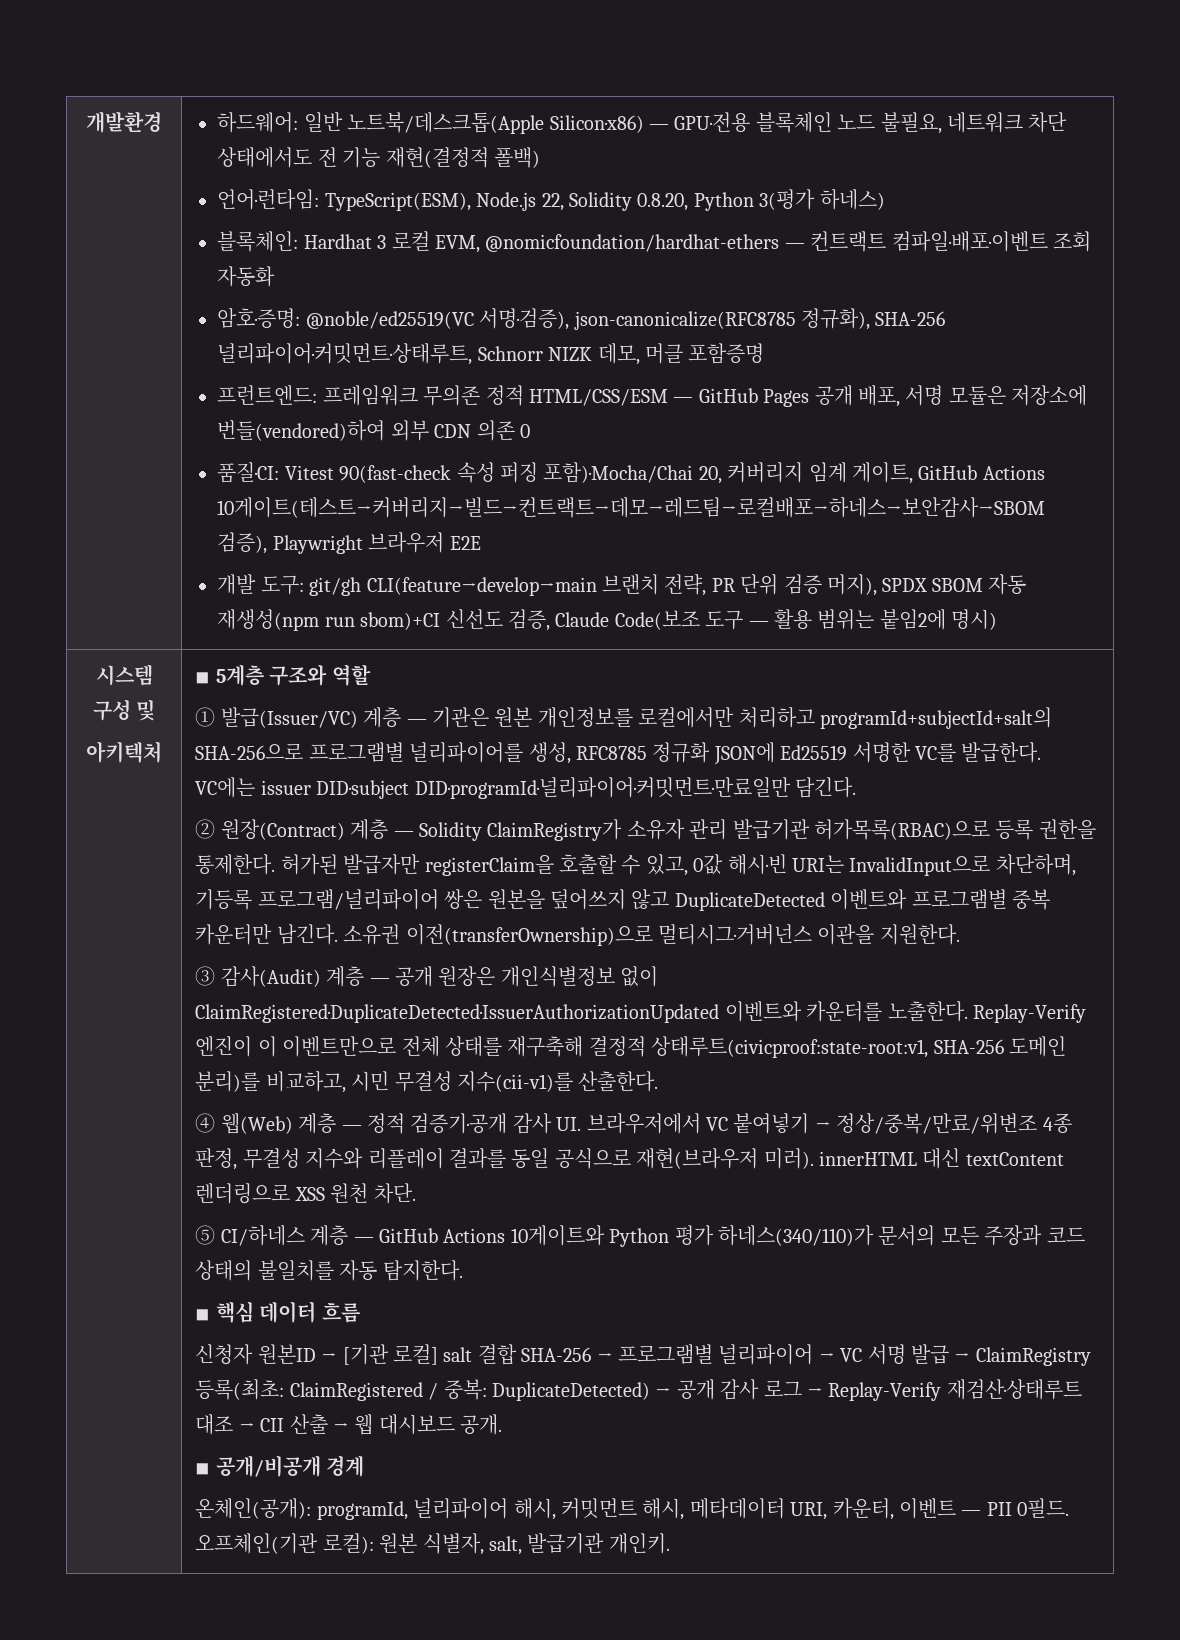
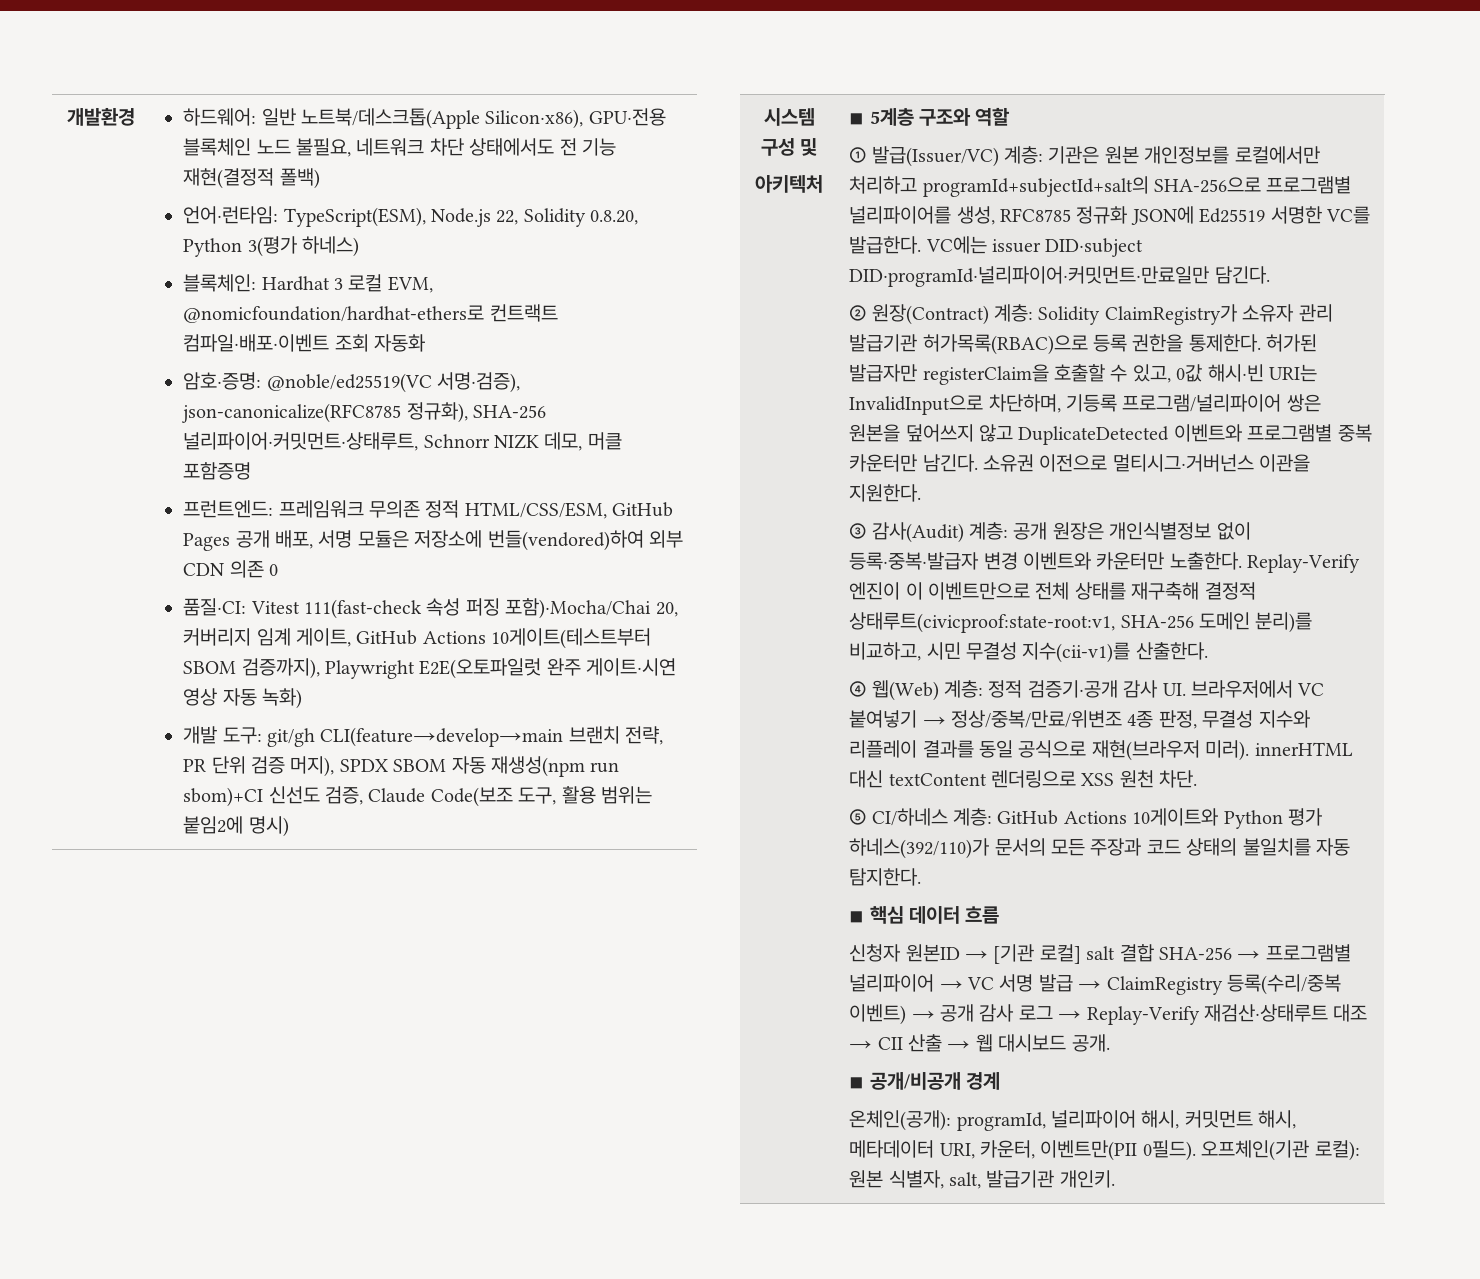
- 하드웨어: 일반 노트북/데스크톱(Apple Silicon·x86) — GPU·전용 블록체인 노드 불필요, 네트워크 차단 상태에서도 전 기능 재현(결정적 폴백)
+ 하드웨어: 일반 노트북/데스크톱(Apple Silicon·x86), GPU·전용 블록체인 노드 불필요, 네트워크 차단 상태에서도 전 기능 재현(결정적 폴백)
- 블록체인: Hardhat 3 로컬 EVM, @nomicfoundation/hardhat-ethers — 컨트랙트 컴파일·배포·이벤트 조회 자동화
+ 블록체인: Hardhat 3 로컬 EVM, @nomicfoundation/hardhat-ethers로 컨트랙트 컴파일·배포·이벤트 조회 자동화
- 프런트엔드: 프레임워크 무의존 정적 HTML/CSS/ESM — GitHub Pages 공개 배포, 서명 모듈은 저장소에 번들(vendored)하여 외부 CDN 의존 0
+ 프런트엔드: 프레임워크 무의존 정적 HTML/CSS/ESM, GitHub Pages 공개 배포, 서명 모듈은 저장소에 번들(vendored)하여 외부 CDN 의존 0
- 품질·CI: Vitest 90(fast-check 속성 퍼징 포함)·Mocha/Chai 20, 커버리지 임계 게이트, GitHub Actions 10게이트(테스트→커버리지→빌드→컨트랙트→데모→레드팀→로컬배포→하네스→보안감사→SBOM 검증), Playwright 브라우저 E2E
+ 품질·CI: Vitest 111(fast-check 속성 퍼징 포함)·Mocha/Chai 20, 커버리지 임계 게이트, GitHub Actions 10게이트(테스트부터 SBOM 검증까지), Playwright E2E(오토파일럿 완주 게이트·시연 영상 자동 녹화)
- 개발 도구: git/gh CLI(feature→develop→main 브랜치 전략, PR 단위 검증 머지), SPDX SBOM 자동 재생성(npm run sbom)+CI 신선도 검증, Claude Code(보조 도구 — 활용 범위는 붙임2에 명시)
+ 개발 도구: git/gh CLI(feature→develop→main 브랜치 전략, PR 단위 검증 머지), SPDX SBOM 자동 재생성(npm run sbom)+CI 신선도 검증, Claude Code(보조 도구, 활용 범위는 붙임2에 명시)
- ① 발급(Issuer/VC) 계층 — 기관은 원본 개인정보를 로컬에서만 처리하고 programId+subjectId+salt의 SHA-256으로 프로그램별 널리파이어를 생성, RFC8785 정규화 JSON에 Ed25519 서명한 VC를 발급한다.
+ ① 발급(Issuer/VC) 계층: 기관은 원본 개인정보를 로컬에서만 처리하고 programId+subjectId+salt의 SHA-256으로 프로그램별 널리파이어를 생성, RFC8785 정규화 JSON에 Ed25519 서명한 VC를 발급한다.
- ② 원장(Contract) 계층 — Solidity ClaimRegistry가 소유자 관리 발급기관 허가목록(RBAC)으로 등록 권한을 통제한다.
+ ② 원장(Contract) 계층: Solidity ClaimRegistry가 소유자 관리 발급기관 허가목록(RBAC)으로 등록 권한을 통제한다.
- 소유권 이전(transferOwnership)으로 멀티시그·거버넌스 이관을 지원한다.
+ 소유권 이전으로 멀티시그·거버넌스 이관을 지원한다.
- ③ 감사(Audit) 계층 — 공개 원장은 개인식별정보 없이 ClaimRegistered·DuplicateDetected·IssuerAuthorizationUpdated 이벤트와 카운터를 노출한다.
+ ③ 감사(Audit) 계층: 공개 원장은 개인식별정보 없이 등록·중복·발급자 변경 이벤트와 카운터만 노출한다.
- ④ 웹(Web) 계층 — 정적 검증기·공개 감사 UI. 브라우저에서 VC 붙여넣기 → 정상/중복/만료/위변조 4종 판정, 무결성 지수와 리플레이 결과를 동일 공식으로 재현(브라우저 미러). innerHTML 대신 textContent 렌더링으로 XSS 원천 차단.
+ ④ 웹(Web) 계층: 정적 검증기·공개 감사 UI. 브라우저에서 VC 붙여넣기 → 정상/중복/만료/위변조 4종 판정, 무결성 지수와 리플레이 결과를 동일 공식으로 재현(브라우저 미러). innerHTML 대신 textContent 렌더링으로 XSS 원천 차단.
- ⑤ CI/하네스 계층 — GitHub Actions 10게이트와 Python 평가 하네스(340/110)가 문서의 모든 주장과 코드 상태의 불일치를 자동 탐지한다.
+ ⑤ CI/하네스 계층: GitHub Actions 10게이트와 Python 평가 하네스(392/110)가 문서의 모든 주장과 코드 상태의 불일치를 자동 탐지한다.
- 신청자 원본ID → [기관 로컬] salt 결합 SHA-256 → 프로그램별 널리파이어 → VC 서명 발급 → ClaimRegistry 등록(최초: ClaimRegistered / 중복: DuplicateDetected) → 공개 감사 로그 → Replay-Verify 재검산·상태루트 대조 → CII 산출 → 웹 대시보드 공개.
+ 신청자 원본ID → [기관 로컬] salt 결합 SHA-256 → 프로그램별 널리파이어 → VC 서명 발급 → ClaimRegistry 등록(수리/중복 이벤트) → 공개 감사 로그 → Replay-Verify 재검산·상태루트 대조 → CII 산출 → 웹 대시보드 공개.
- 온체인(공개): programId, 널리파이어 해시, 커밋먼트 해시, 메타데이터 URI, 카운터, 이벤트 — PII 0필드.
+ 온체인(공개): programId, 널리파이어 해시, 커밋먼트 해시, 메타데이터 URI, 카운터, 이벤트만(PII 0필드).

